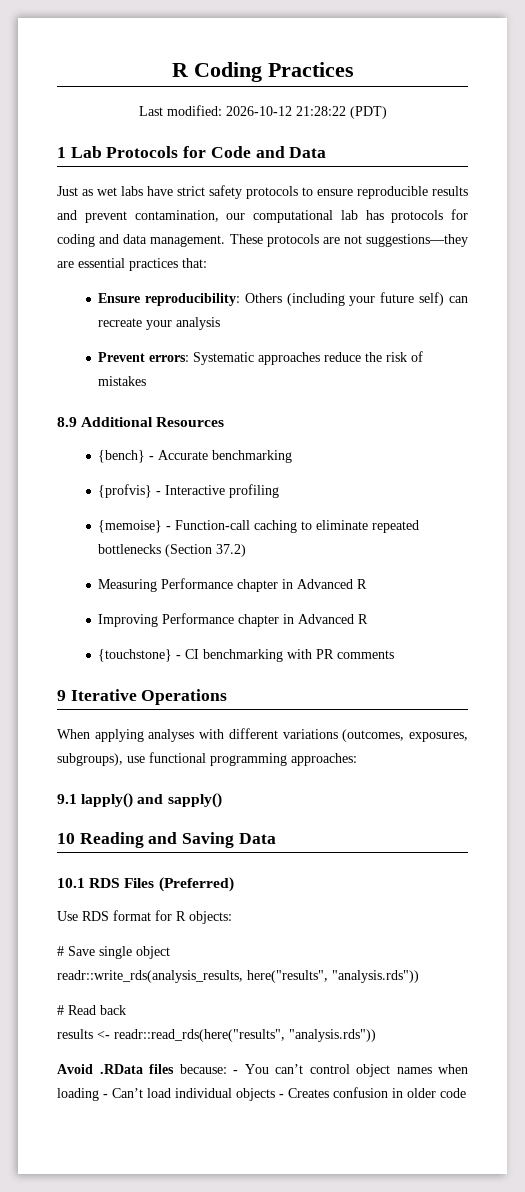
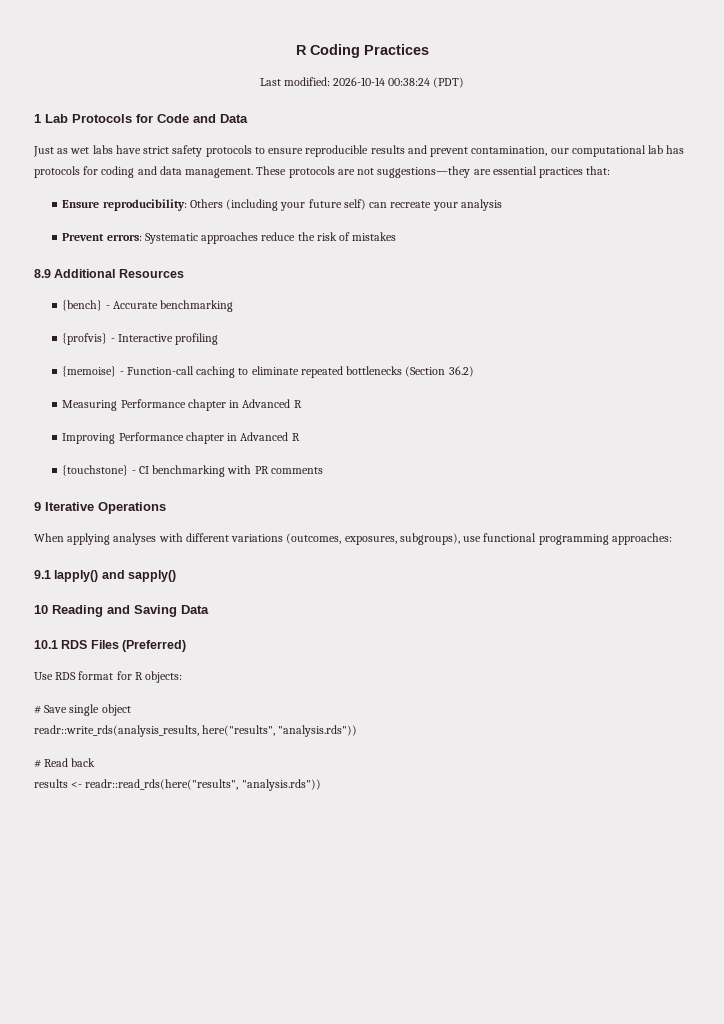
- Last modified: 2026-10-12 21:28:22 (PDT)
+ Last modified: 2026-10-14 00:38:24 (PDT)
- {memoise} - Function-call caching to eliminate repeated bottlenecks (Section 37.2)
+ {memoise} - Function-call caching to eliminate repeated bottlenecks (Section 36.2)
- Avoid .RData files because: - You can’t control object names when loading - Can’t load individual objects - Creates confusion in older code

